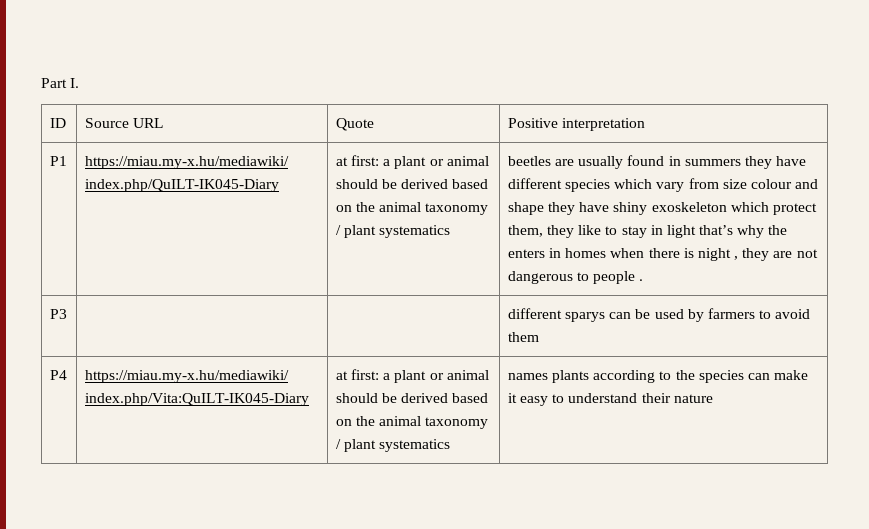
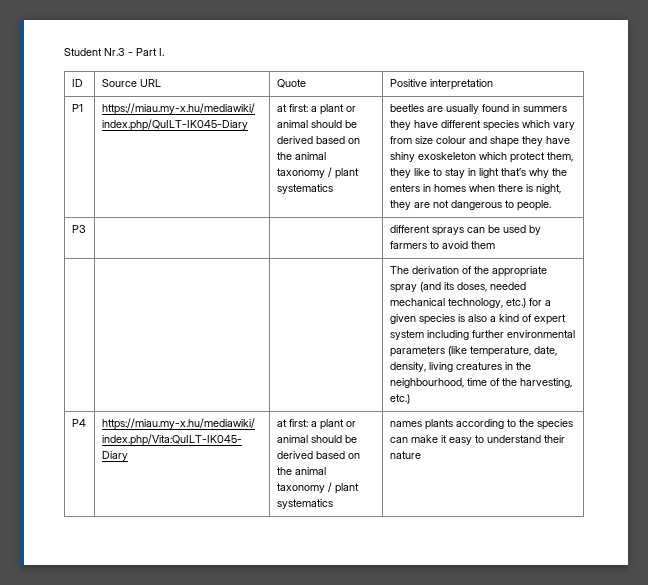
- Part I.
+ Student Nr.3 - Part I.
- beetles are usually found in summers they have different species which vary from size colour and shape they have shiny exoskeleton which protect them, they like to stay in light that’s why the enters in homes when there is night , they are not dangerous to people .
+ beetles are usually found in summers they have different species which vary from size colour and shape they have shiny exoskeleton which protect them, they like to stay in light that’s why the enters in homes when there is night, they are not dangerous to people.
- P3 | | | different sparys can be used by farmers to avoid them
+ P3 | | | different sprays can be used by farmers to avoid them
+ The derivation of the appropriate spray (and its doses, needed mechanical technology, etc.) for a given species is also a kind of expert system including further environmental parameters (like temperature, date, density, living creatures in the neighbourhood, time of the harvesting, etc.)

